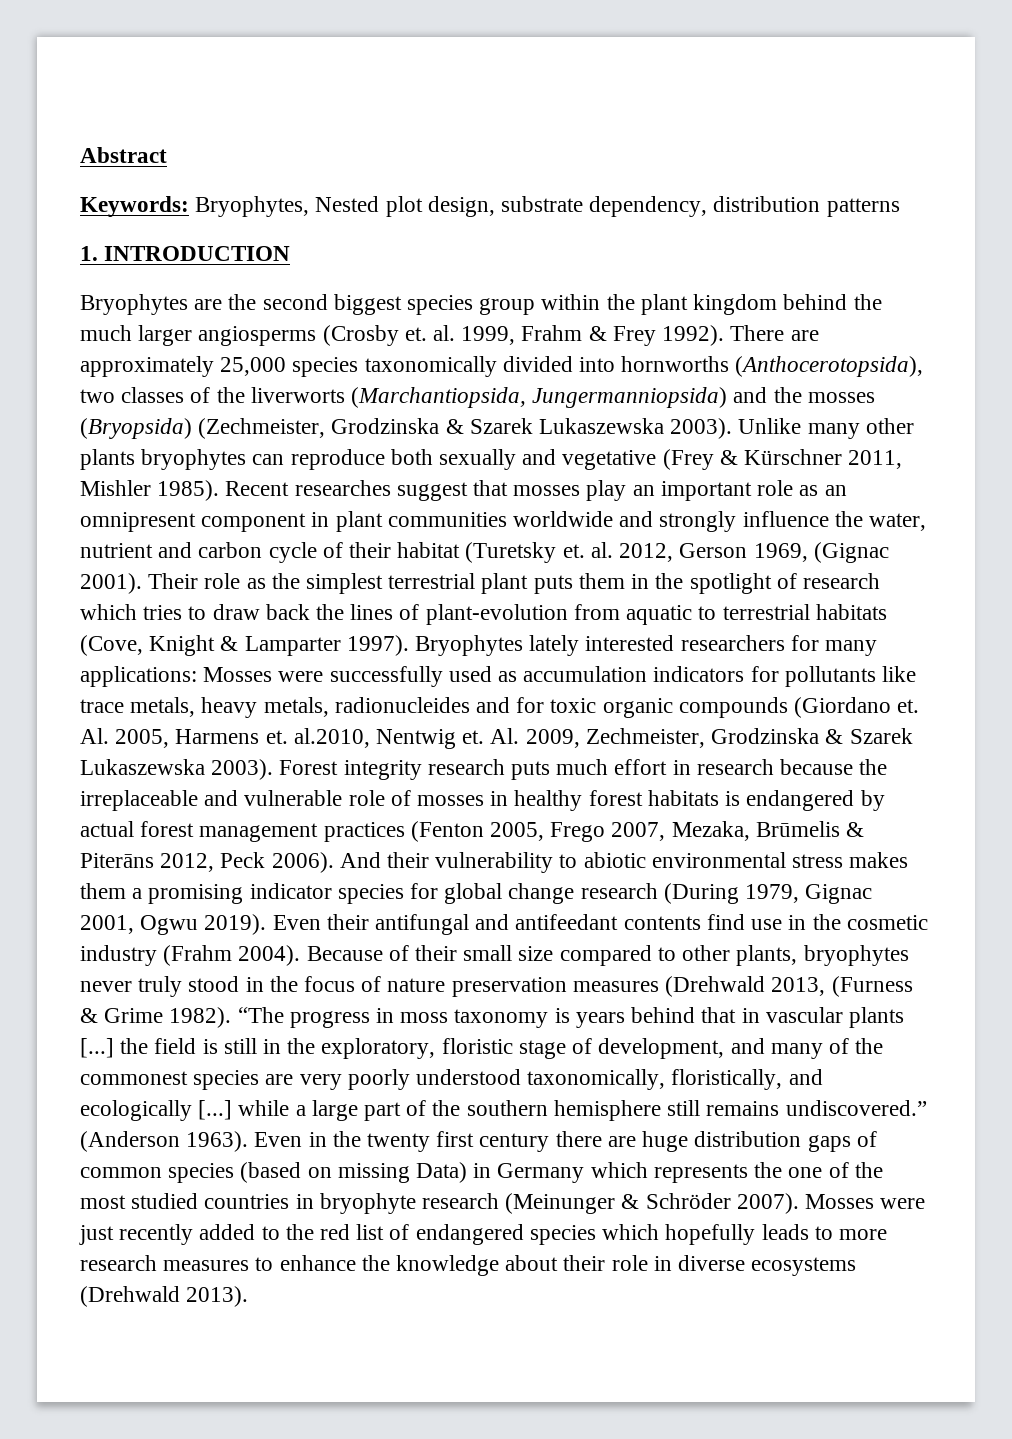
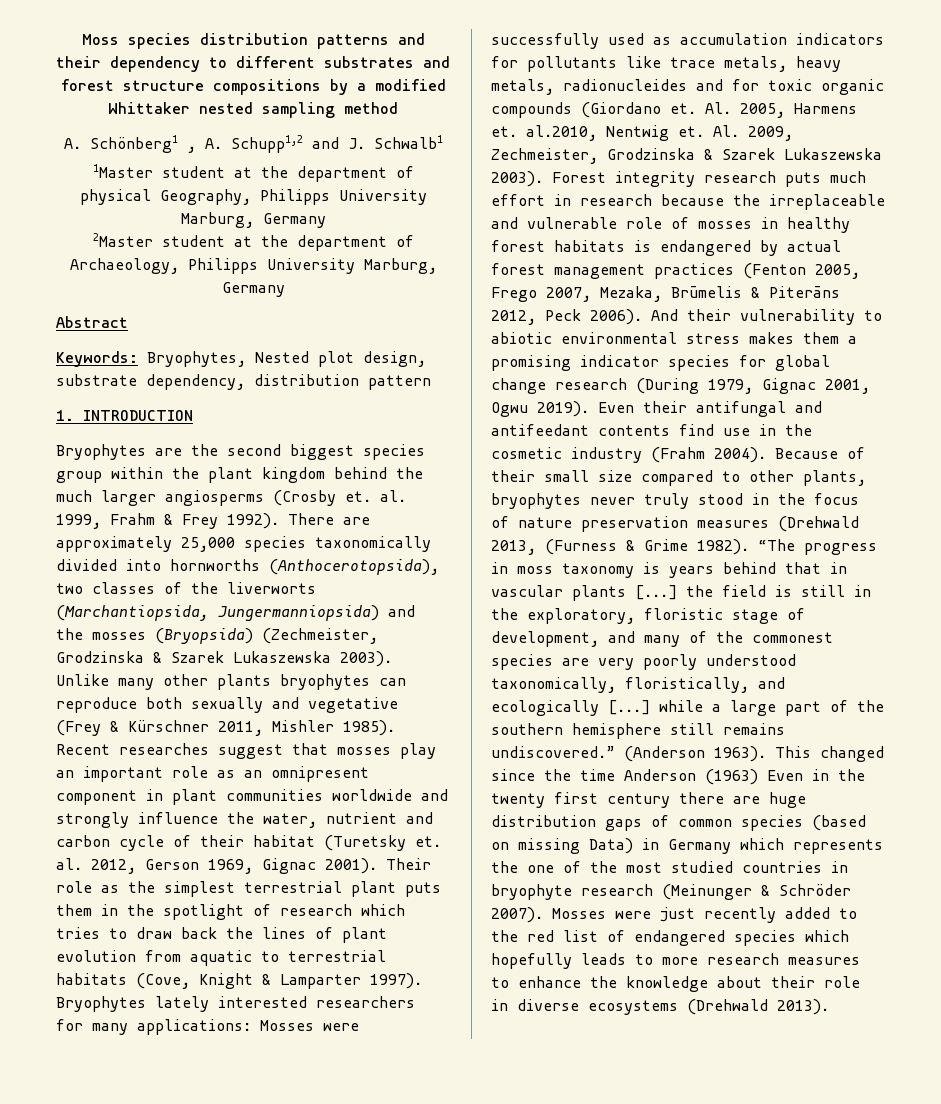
+ Moss species distribution patterns and their dependency to different substrates and forest structure compositions by a modified Whittaker nested sampling method
+ A. Schönberg1 , A. Schupp1,2 and J. Schwalb1
+ 1Master student at the department of physical Geography, Philipps University Marburg, Germany
+ 2Master student at the department of Archaeology, Philipps University Marburg, Germany
- Keywords: Bryophytes, Nested plot design, substrate dependency, distribution patterns
+ Keywords: Bryophytes, Nested plot design, substrate dependency, distribution pattern
- Recent researches suggest that mosses play an important role as an omnipresent component in plant communities worldwide and strongly influence the water, nutrient and carbon cycle of their habitat (Turetsky et. al. 2012, Gerson 1969, (Gignac 2001).
+ Recent researches suggest that mosses play an important role as an omnipresent component in plant communities worldwide and strongly influence the water, nutrient and carbon cycle of their habitat (Turetsky et. al. 2012, Gerson 1969, Gignac 2001).
- Their role as the simplest terrestrial plant puts them in the spotlight of research which tries to draw back the lines of plant-evolution from aquatic to terrestrial habitats (Cove, Knight & Lamparter 1997).
+ Their role as the simplest terrestrial plant puts them in the spotlight of research which tries to draw back the lines of plant evolution from aquatic to terrestrial habitats (Cove, Knight & Lamparter 1997).
- Even in the twenty first century there are huge distribution gaps of common species (based on missing Data) in Germany which represents the one of the most studied countries in bryophyte research (Meinunger & Schröder 2007).
+ This changed since the time Anderson (1963) Even in the twenty first century there are huge distribution gaps of common species (based on missing Data) in Germany which represents the one of the most studied countries in bryophyte research (Meinunger & Schröder 2007).

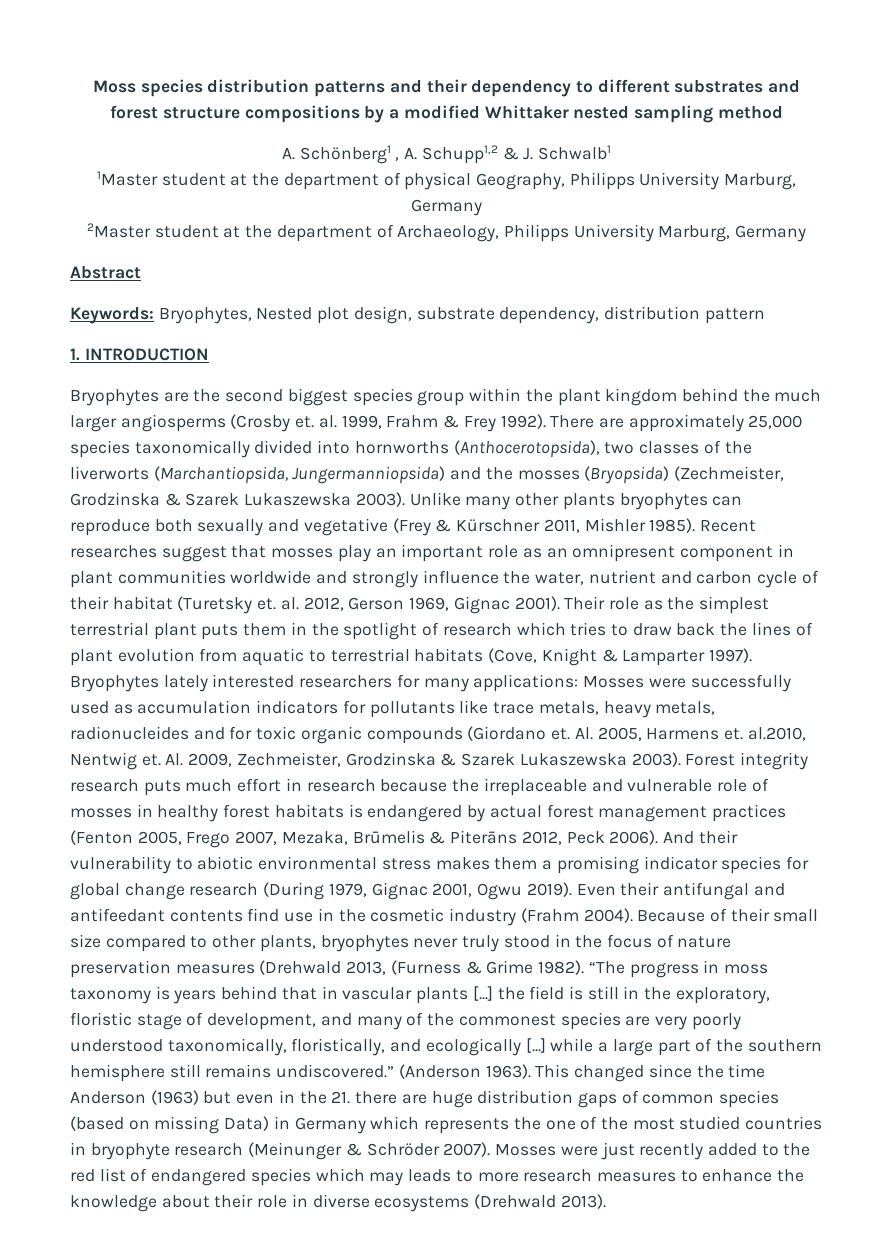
- A. Schönberg1 , A. Schupp1,2 and J. Schwalb1
+ A. Schönberg1 , A. Schupp1,2 & J. Schwalb1
- This changed since the time Anderson (1963) Even in the twenty first century there are huge distribution gaps of common species (based on missing Data) in Germany which represents the one of the most studied countries in bryophyte research (Meinunger & Schröder 2007).
+ This changed since the time Anderson (1963) but even in the 21. there are huge distribution gaps of common species (based on missing Data) in Germany which represents the one of the most studied countries in bryophyte research (Meinunger & Schröder 2007).
- Mosses were just recently added to the red list of endangered species which hopefully leads to more research measures to enhance the knowledge about their role in diverse ecosystems (Drehwald 2013).
+ Mosses were just recently added to the red list of endangered species which may leads to more research measures to enhance the knowledge about their role in diverse ecosystems (Drehwald 2013).

